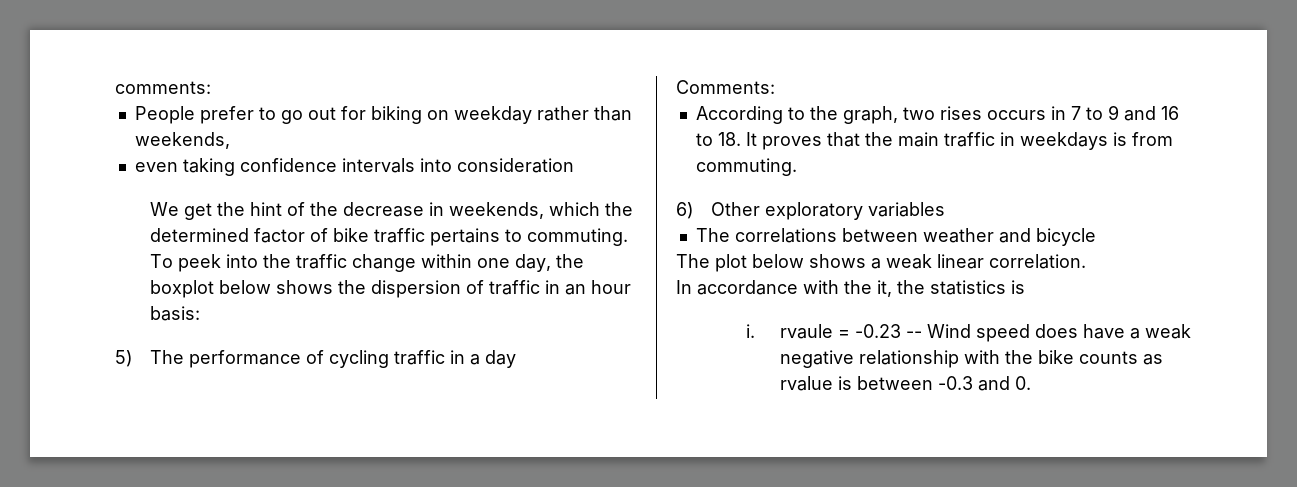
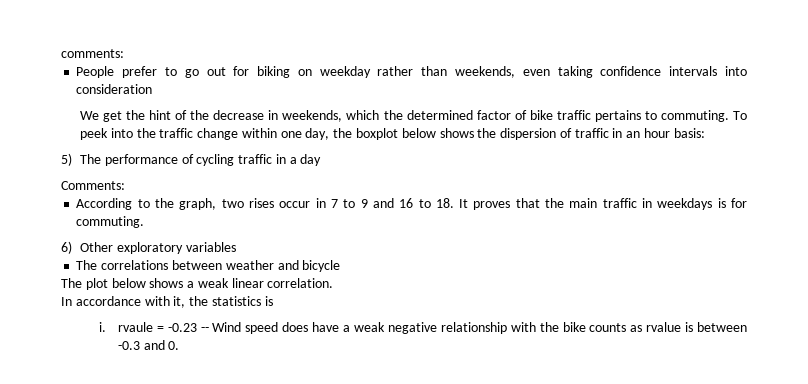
- People prefer to go out for biking on weekday rather than weekends,
- even taking confidence intervals into consideration
+ People prefer to go out for biking on weekday rather than weekends, even taking confidence intervals into consideration
- According to the graph, two rises occurs in 7 to 9 and 16 to 18. It proves that the main traffic in weekdays is from commuting.
+ According to the graph, two rises occur in 7 to 9 and 16 to 18. It proves that the main traffic in weekdays is for commuting.
- In accordance with the it, the statistics is
+ In accordance with it, the statistics is

